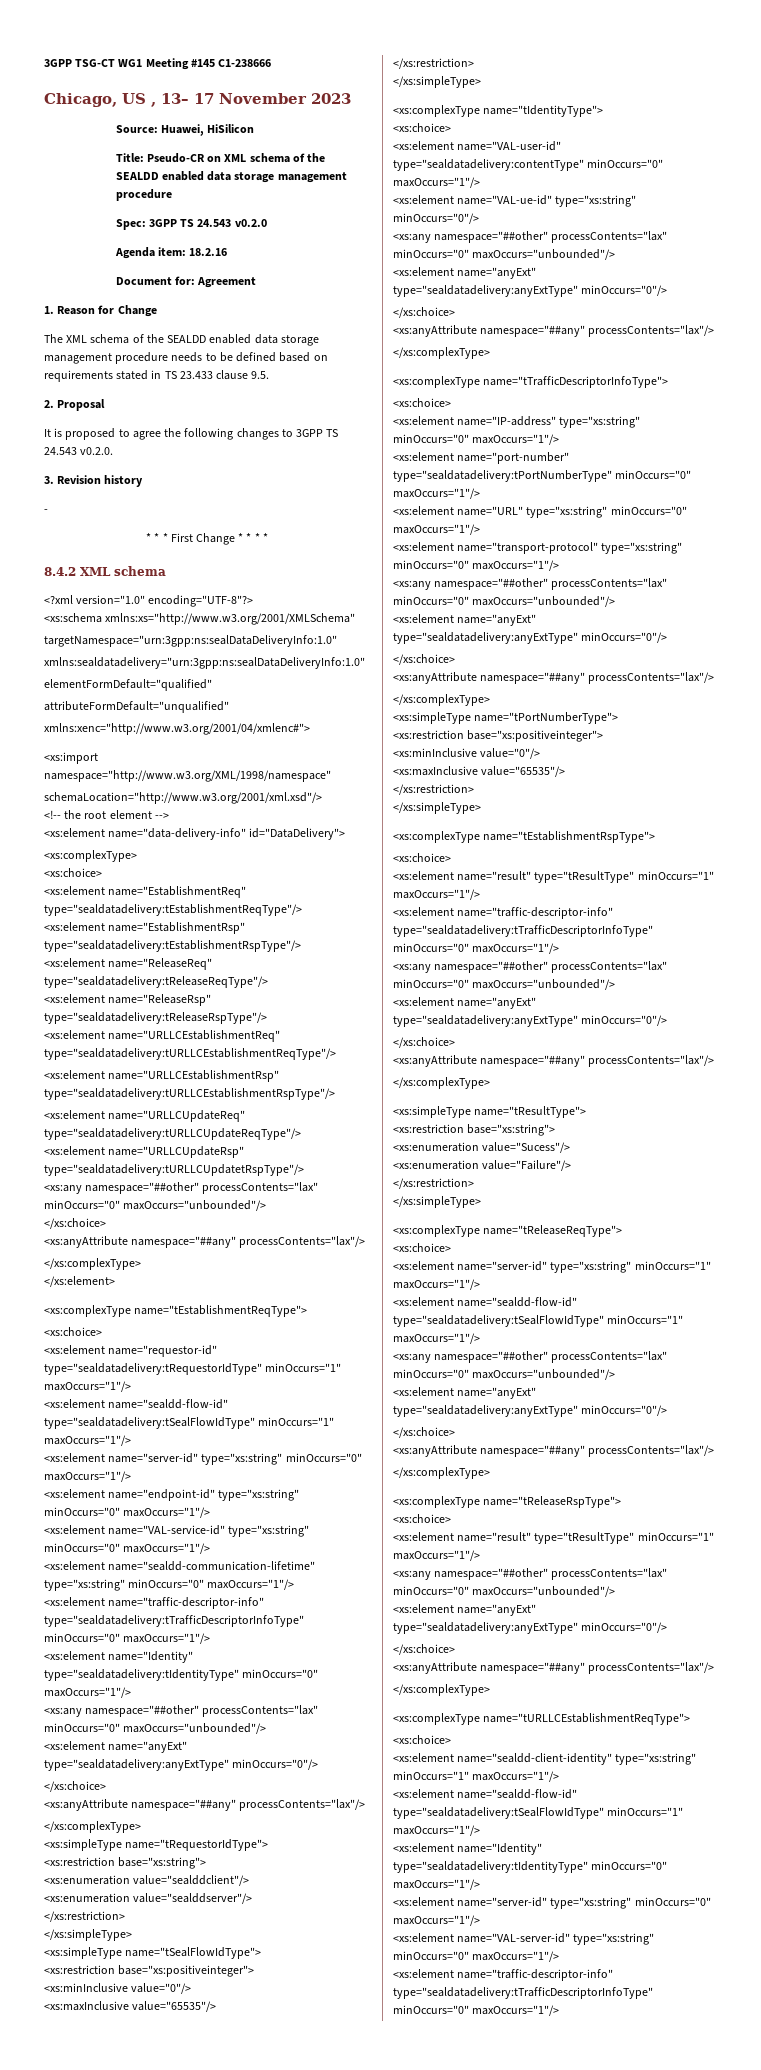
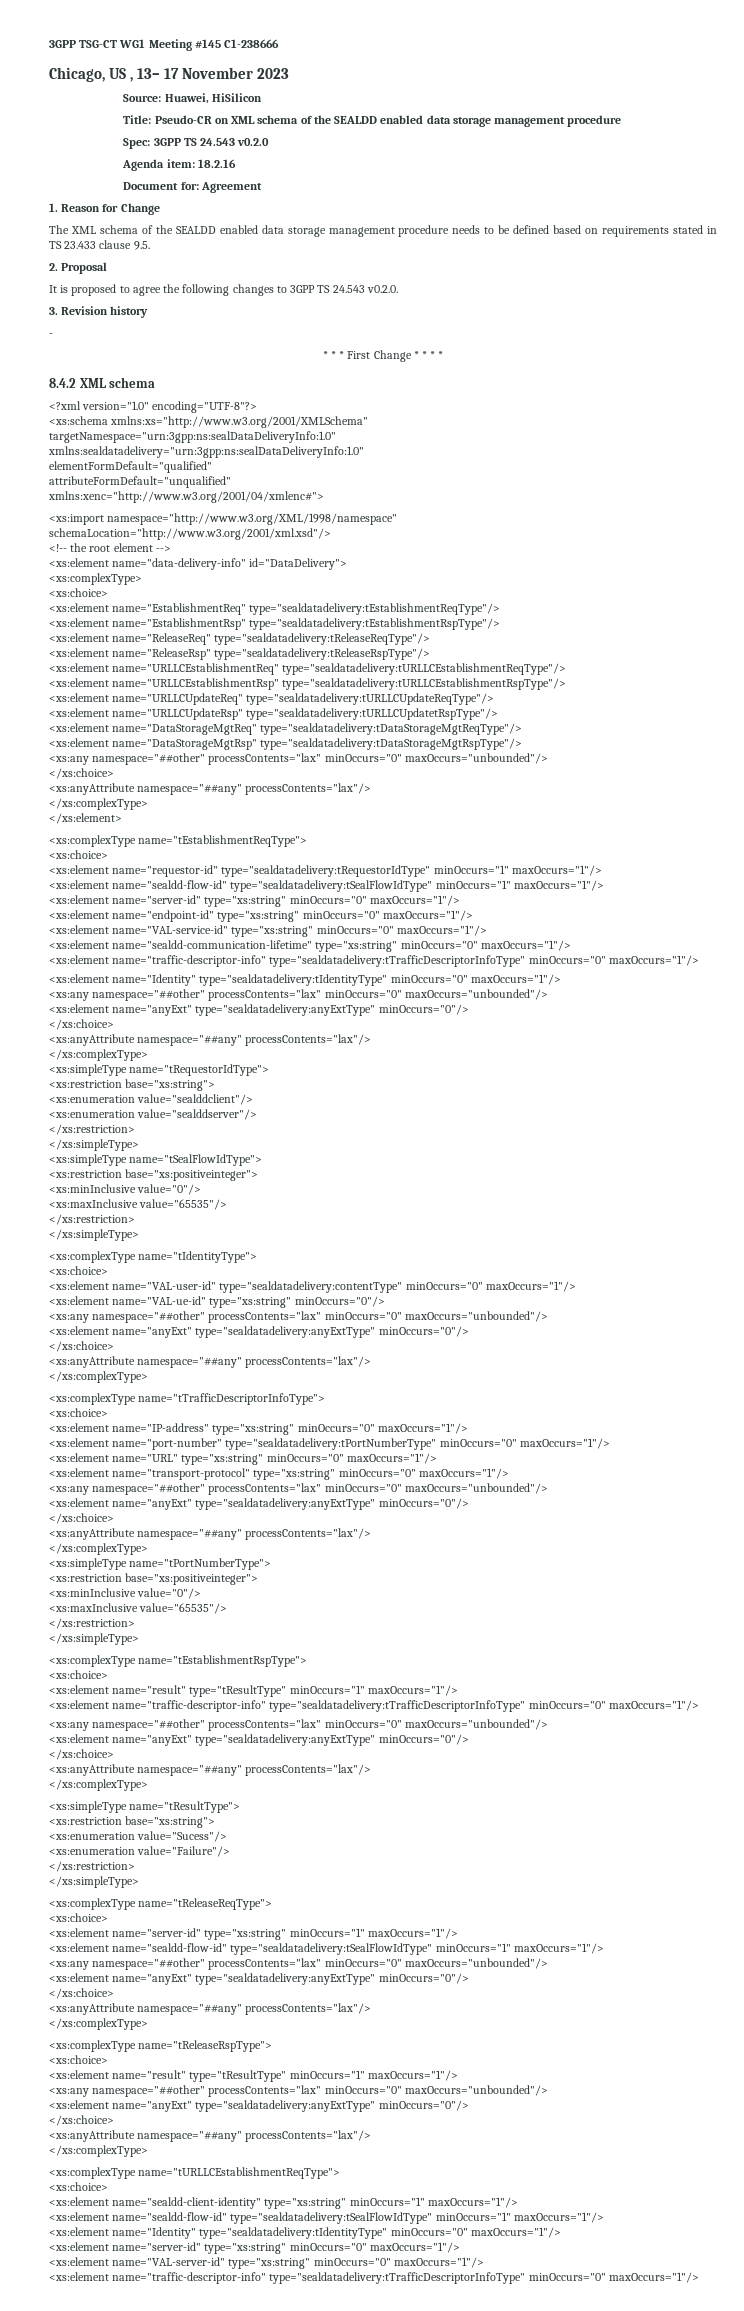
+ <xs:element name="DataStorageMgtReq" type="sealdatadelivery:tDataStorageMgtReqType"/>
+ <xs:element name="DataStorageMgtRsp" type="sealdatadelivery:tDataStorageMgtRspType"/>

